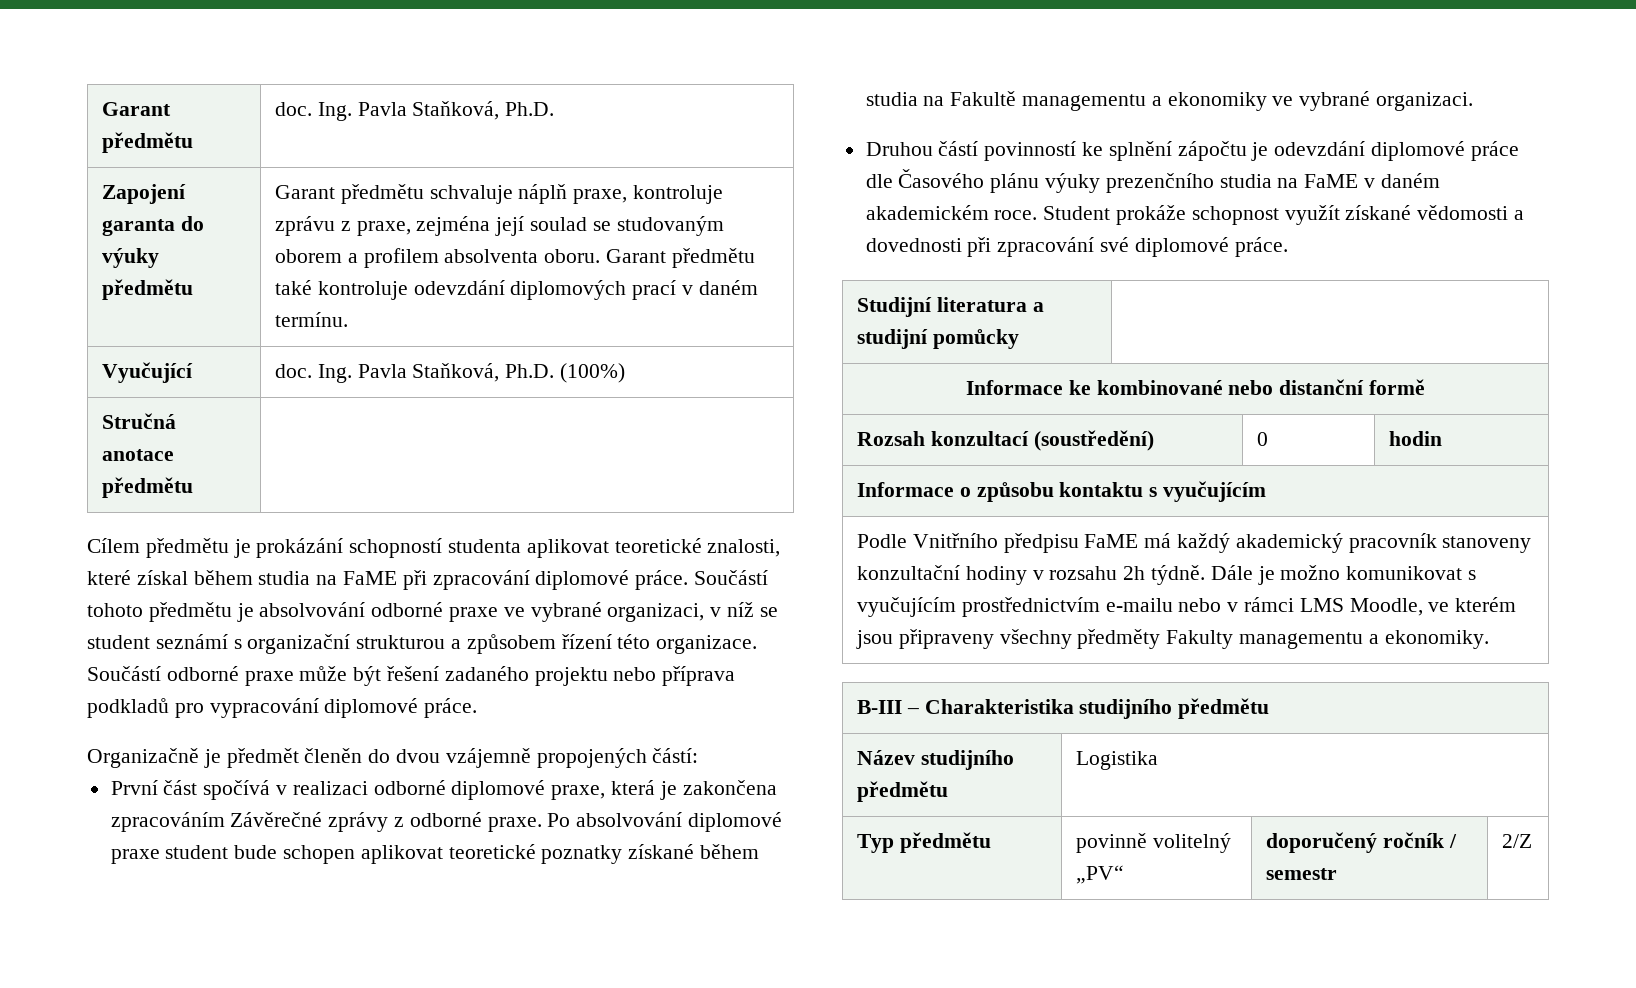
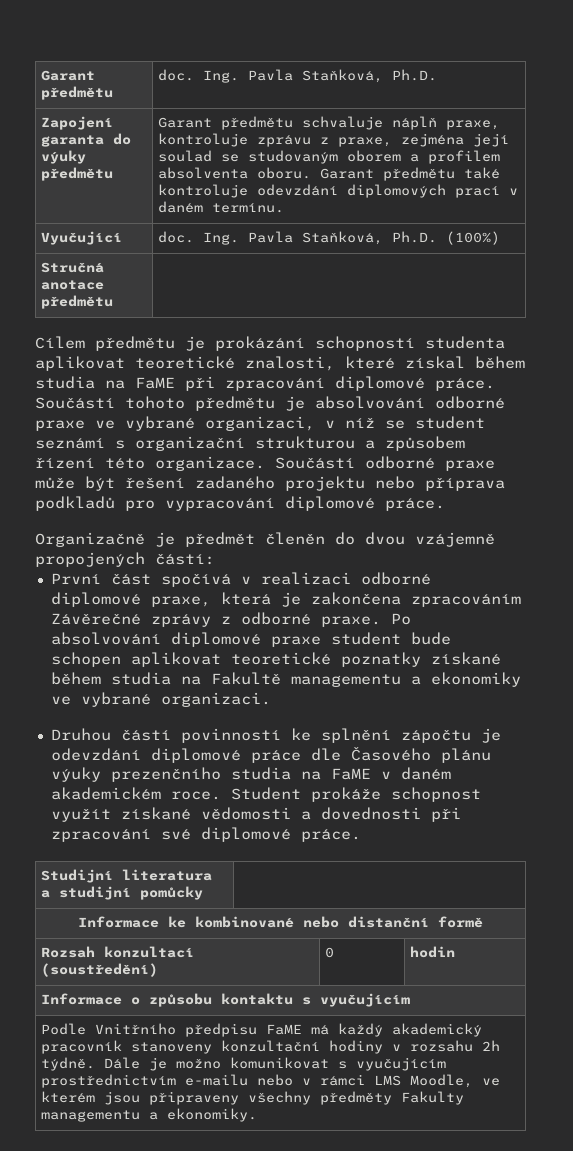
- B-III – Charakteristika studijního předmětu
- Název studijního předmětu | Logistika
- Typ předmětu | povinně volitelný „PV“ | doporučený ročník / semestr | 2/Z

